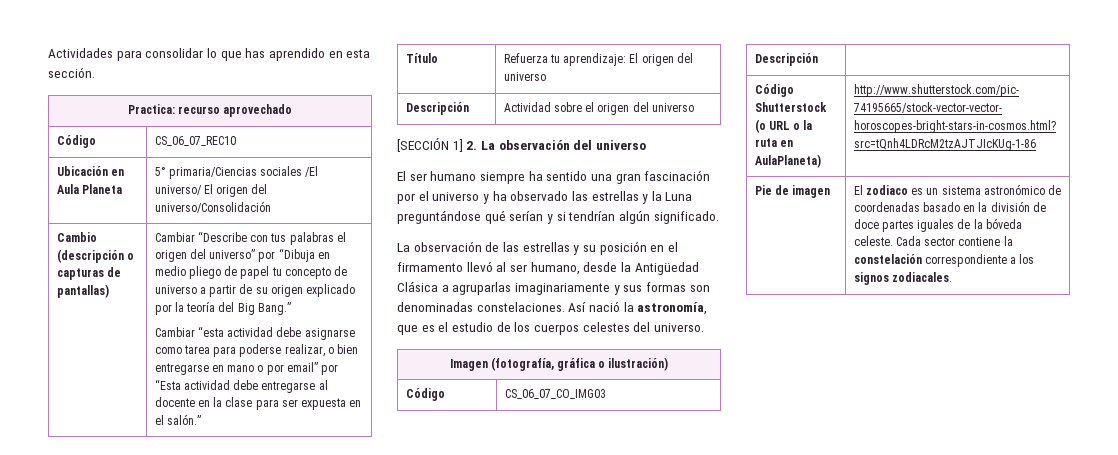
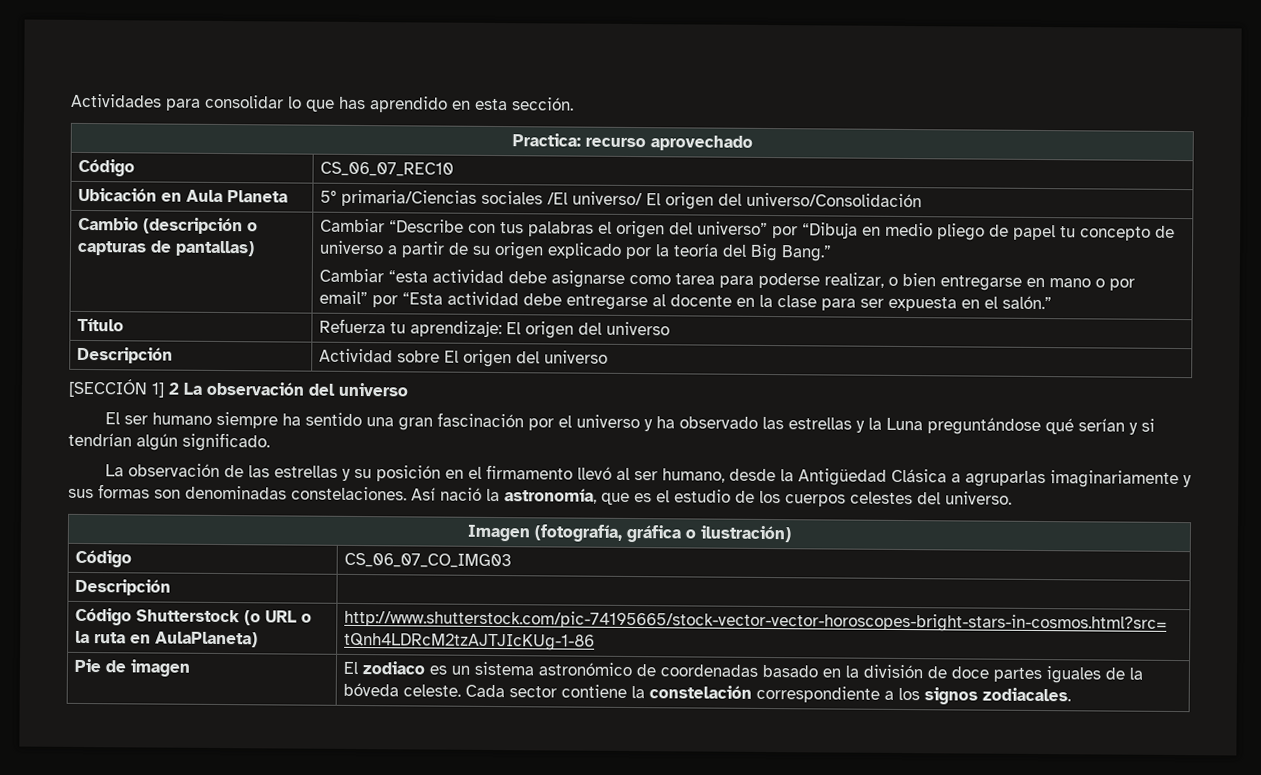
- Descripción | Actividad sobre el origen del universo
+ Descripción | Actividad sobre El origen del universo
- [SECCIÓN 1] 2. La observación del universo
+ [SECCIÓN 1] 2 La observación del universo

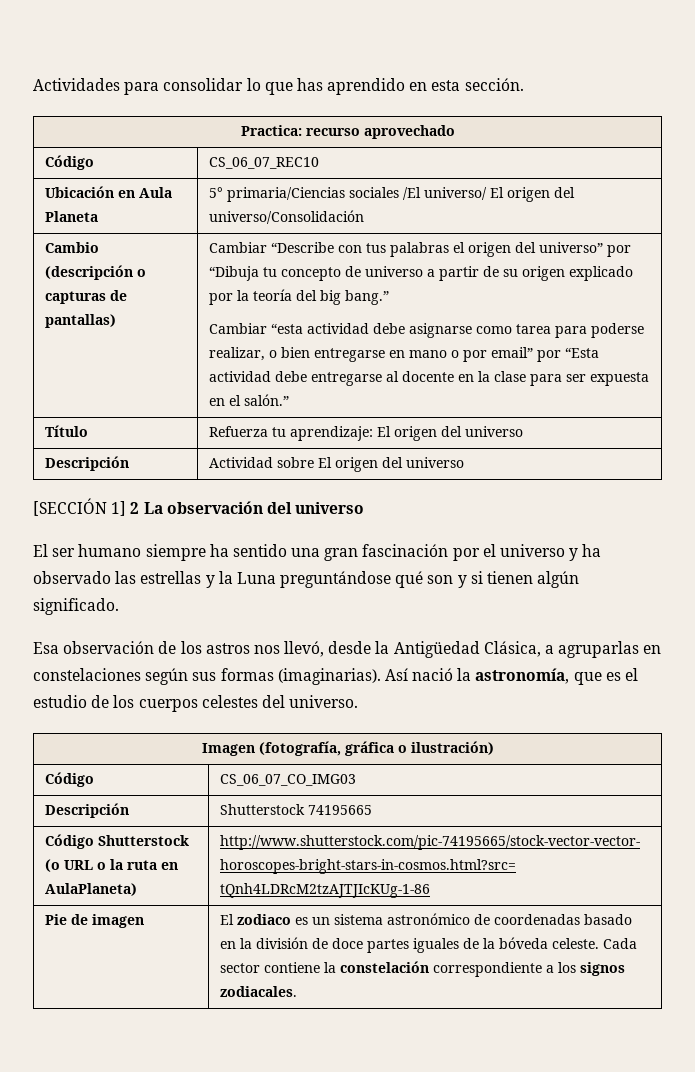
- Cambiar “Describe con tus palabras el origen del universo” por “Dibuja en medio pliego de papel tu concepto de universo a partir de su origen explicado por la teoría del Big Bang.”
+ Cambiar “Describe con tus palabras el origen del universo” por “Dibuja tu concepto de universo a partir de su origen explicado por la teoría del big bang.”
- El ser humano siempre ha sentido una gran fascinación por el universo y ha observado las estrellas y la Luna preguntándose qué serían y si tendrían algún significado.
+ El ser humano siempre ha sentido una gran fascinación por el universo y ha observado las estrellas y la Luna preguntándose qué son y si tienen algún significado.
- La observación de las estrellas y su posición en el firmamento llevó al ser humano, desde la Antigüedad Clásica a agruparlas imaginariamente y sus formas son denominadas constelaciones.
+ Esa observación de los astros nos llevó, desde la Antigüedad Clásica, a agruparlas en constelaciones según sus formas (imaginarias).
  Código | CS_06_07_CO_IMG03
- Descripción |
+ Descripción | Shutterstock 74195665

